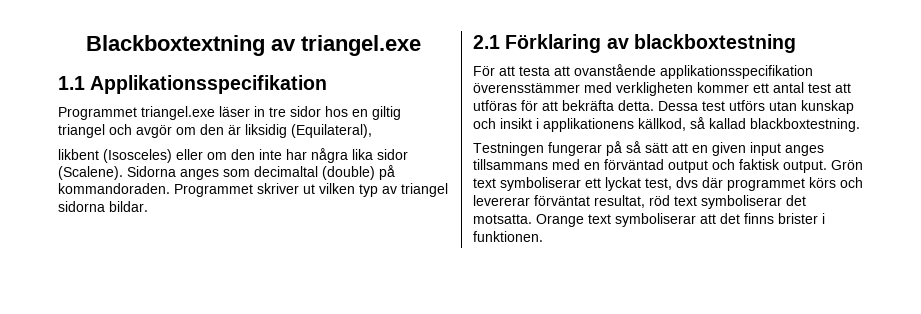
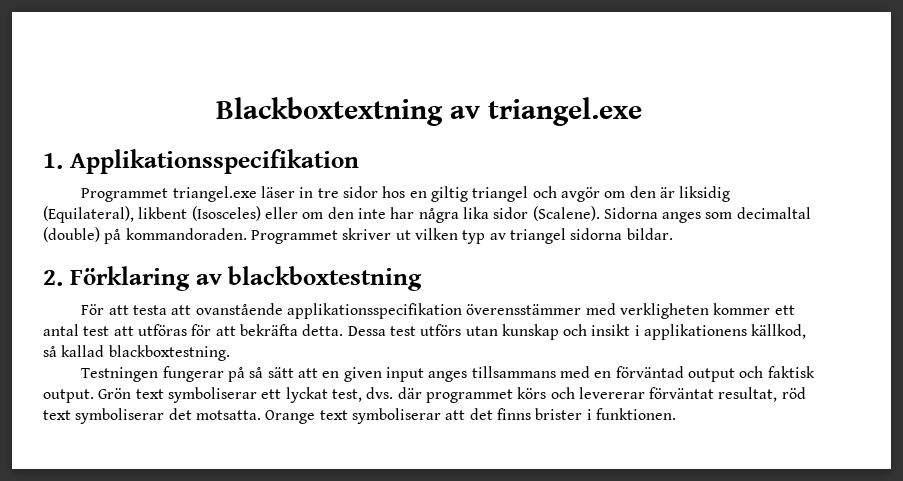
- 1.1 Applikationsspecifikation
+ 1. Applikationsspecifikation
- Programmet triangel.exe läser in tre sidor hos en giltig triangel och avgör om den är liksidig (Equilateral),
- likbent (Isosceles) eller om den inte har några lika sidor (Scalene).
+ Programmet triangel.exe läser in tre sidor hos en giltig triangel och avgör om den är liksidig (Equilateral), likbent (Isosceles) eller om den inte har några lika sidor (Scalene).
- 2.1 Förklaring av blackboxtestning
+ 2. Förklaring av blackboxtestning
- Grön text symboliserar ett lyckat test, dvs där programmet körs och levererar förväntat resultat, röd text symboliserar det motsatta.
+ Grön text symboliserar ett lyckat test, dvs. där programmet körs och levererar förväntat resultat, röd text symboliserar det motsatta.

